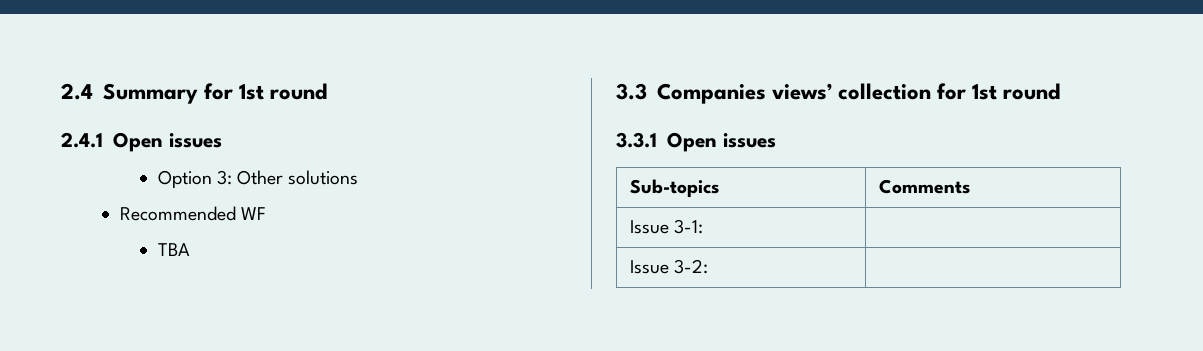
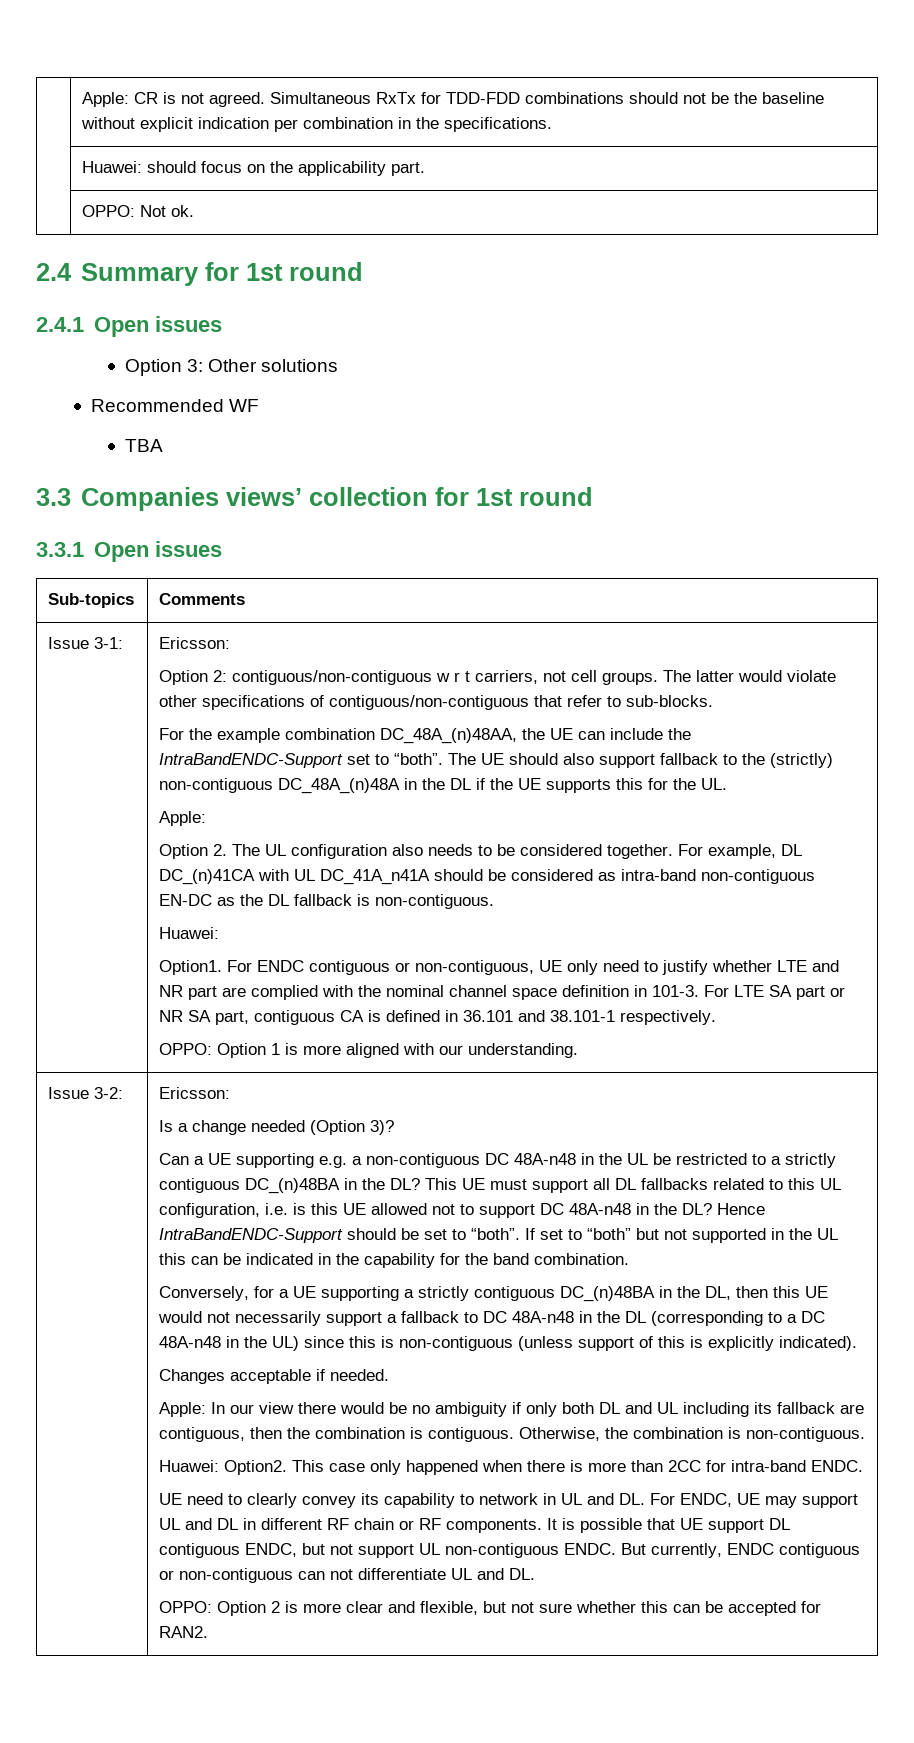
+ | Apple: CR is not agreed. Simultaneous RxTx for TDD-FDD combinations should not be the baseline without explicit indication per combination in the specifications.
+ | Huawei: should focus on the applicability part.
+ | OPPO: Not ok.
- Issue 3-1: |
- Issue 3-2: |
+ Issue 3-1: | Ericsson:
+ Option 2: contiguous/non-contiguous w r t carriers, not cell groups. The latter would violate other specifications of contiguous/non-contiguous that refer to sub-blocks.
+ For the example combination DC_48A_(n)48AA, the UE can include the IntraBandENDC-Support set to “both”. The UE should also support fallback to the (strictly) non-contiguous DC_48A_(n)48A in the DL if the UE supports this for the UL.
+ Apple:
+ Option 2. The UL configuration also needs to be considered together. For example, DL DC_(n)41CA with UL DC_41A_n41A should be considered as intra-band non-contiguous EN-DC as the DL fallback is non-contiguous.
+ Huawei:
+ Option1. For ENDC contiguous or non-contiguous, UE only need to justify whether LTE and NR part are complied with the nominal channel space definition in 101-3. For LTE SA part or NR SA part, contiguous CA is defined in 36.101 and 38.101-1 respectively.
+ OPPO: Option 1 is more aligned with our understanding.
+ Issue 3-2: | Ericsson:
+ Is a change needed (Option 3)?
+ Can a UE supporting e.g. a non-contiguous DC 48A-n48 in the UL be restricted to a strictly contiguous DC_(n)48BA in the DL? This UE must support all DL fallbacks related to this UL configuration, i.e. is this UE allowed not to support DC 48A-n48 in the DL? Hence IntraBandENDC-Support should be set to “both”. If set to “both” but not supported in the UL this can be indicated in the capability for the band combination.
+ Conversely, for a UE supporting a strictly contiguous DC_(n)48BA in the DL, then this UE would not necessarily support a fallback to DC 48A-n48 in the DL (corresponding to a DC 48A-n48 in the UL) since this is non-contiguous (unless support of this is explicitly indicated).
+ Changes acceptable if needed.
+ Apple: In our view there would be no ambiguity if only both DL and UL including its fallback are contiguous, then the combination is contiguous. Otherwise, the combination is non-contiguous.
+ Huawei: Option2. This case only happened when there is more than 2CC for intra-band ENDC.
+ UE need to clearly convey its capability to network in UL and DL. For ENDC, UE may support UL and DL in different RF chain or RF components. It is possible that UE support DL contiguous ENDC, but not support UL non-contiguous ENDC. But currently, ENDC contiguous or non-contiguous can not differentiate UL and DL.
+ OPPO: Option 2 is more clear and flexible, but not sure whether this can be accepted for RAN2.

